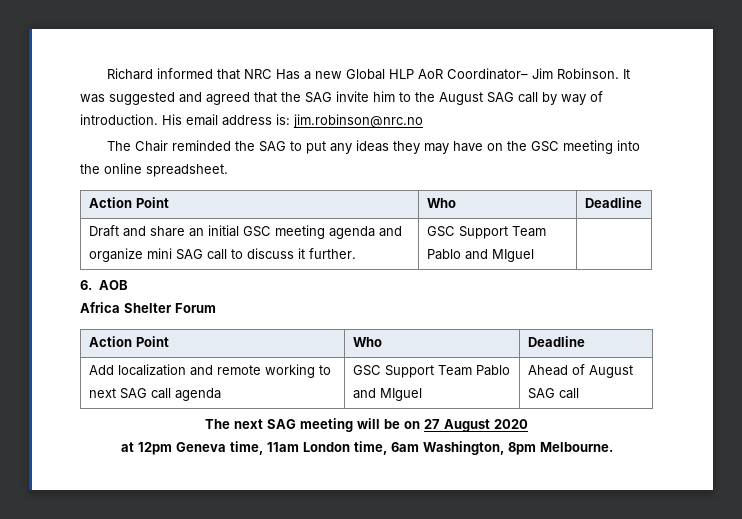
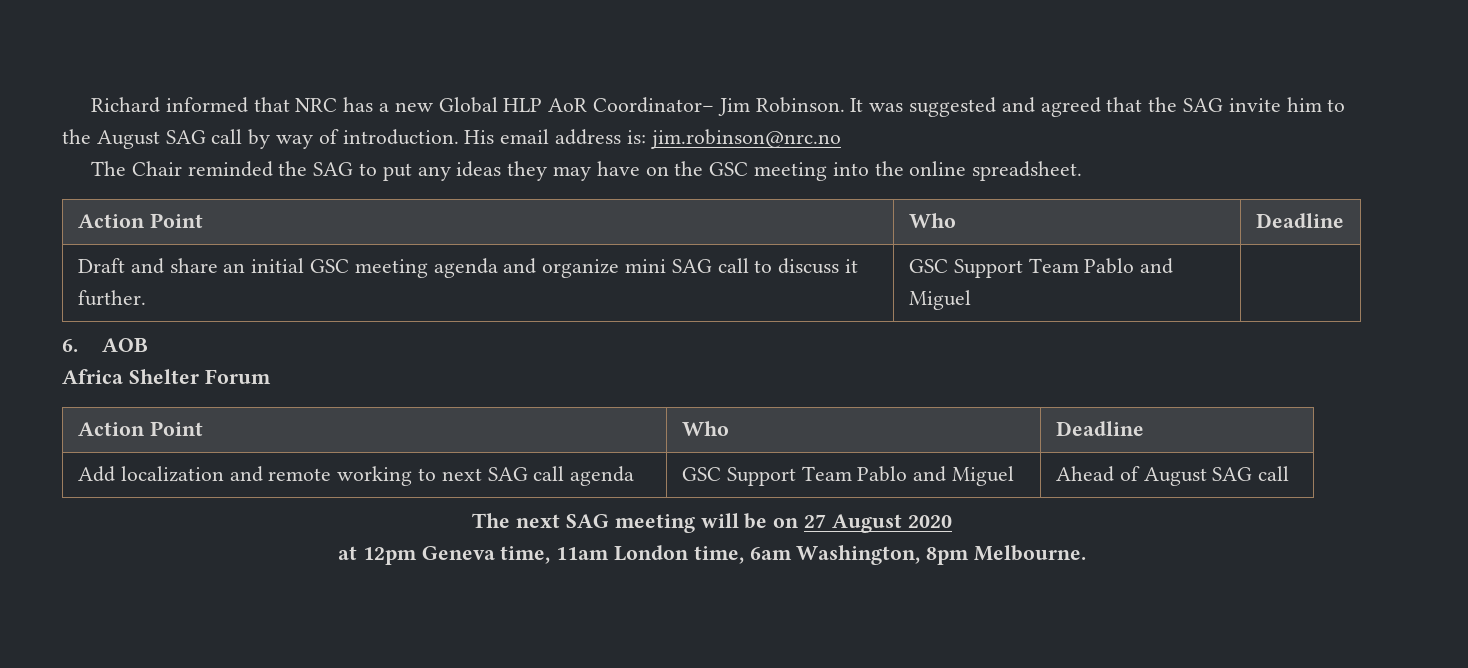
- Richard informed that NRC Has a new Global HLP AoR Coordinator– Jim Robinson.
+ Richard informed that NRC has a new Global HLP AoR Coordinator– Jim Robinson.
- Draft and share an initial GSC meeting agenda and organize mini SAG call to discuss it further. | GSC Support Team Pablo and MIguel |
+ Draft and share an initial GSC meeting agenda and organize mini SAG call to discuss it further. | GSC Support Team Pablo and Miguel |
- Add localization and remote working to next SAG call agenda | GSC Support Team Pablo and MIguel | Ahead of August SAG call
+ Add localization and remote working to next SAG call agenda | GSC Support Team Pablo and Miguel | Ahead of August SAG call

